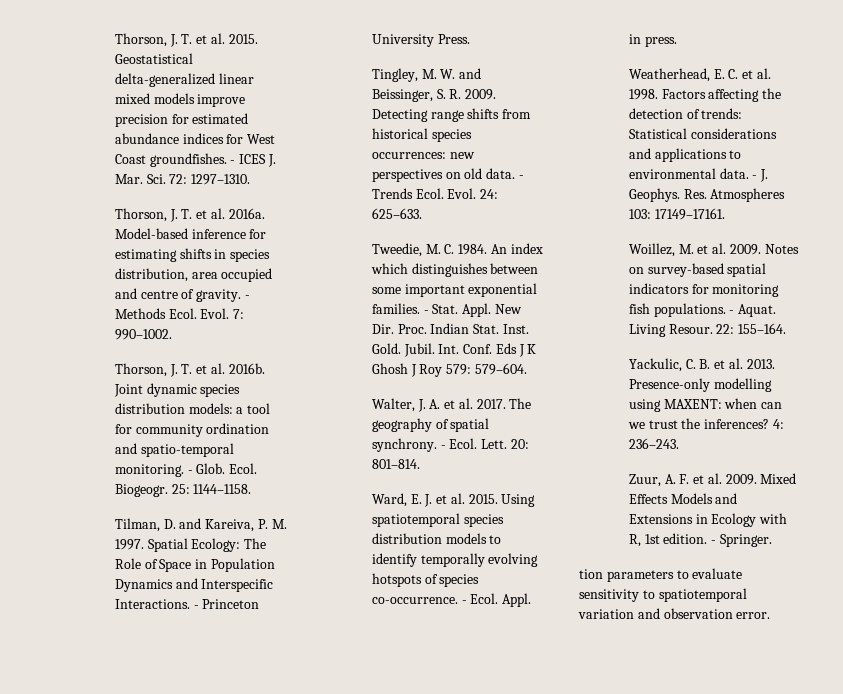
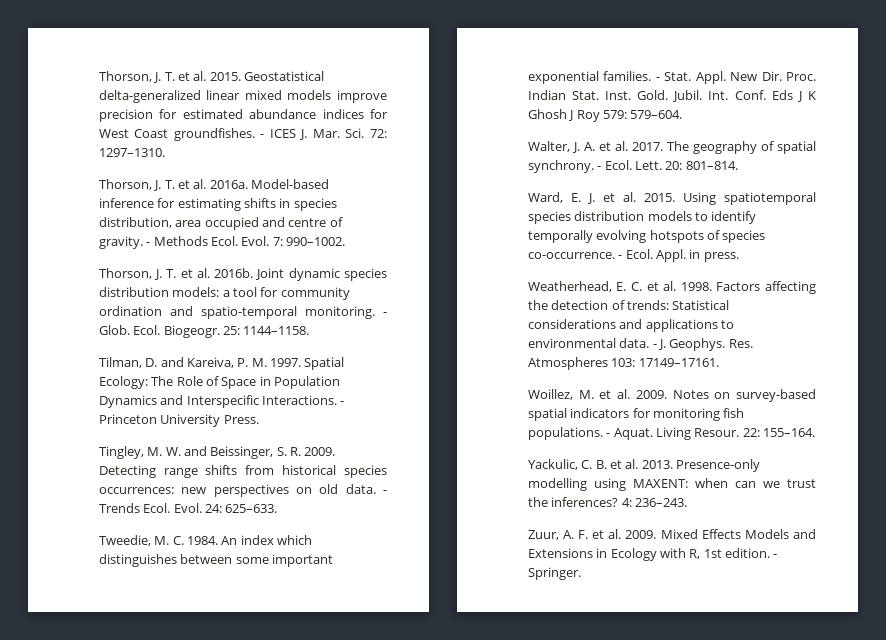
- tion parameters to evaluate sensitivity to spatiotemporal variation and observation error.

